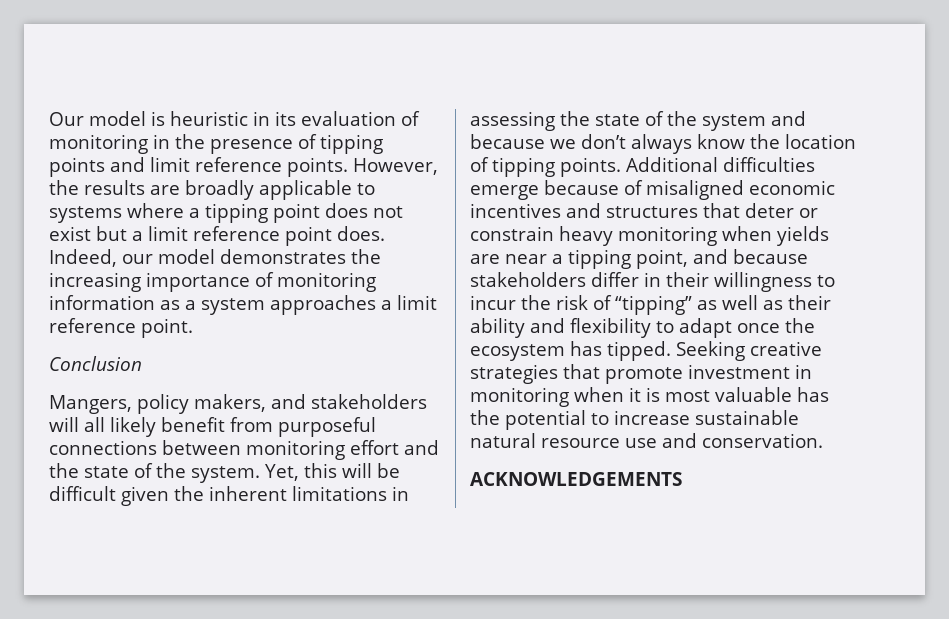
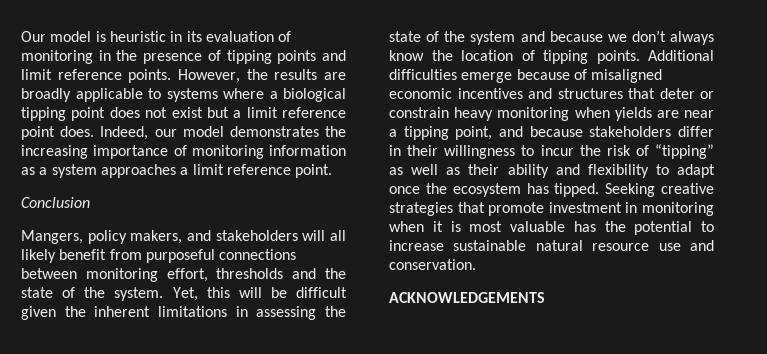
- However, the results are broadly applicable to systems where a tipping point does not exist but a limit reference point does.
+ However, the results are broadly applicable to systems where a biological tipping point does not exist but a limit reference point does.
- Mangers, policy makers, and stakeholders will all likely benefit from purposeful connections between monitoring effort and the state of the system.
+ Mangers, policy makers, and stakeholders will all likely benefit from purposeful connections between monitoring effort, thresholds and the state of the system.

